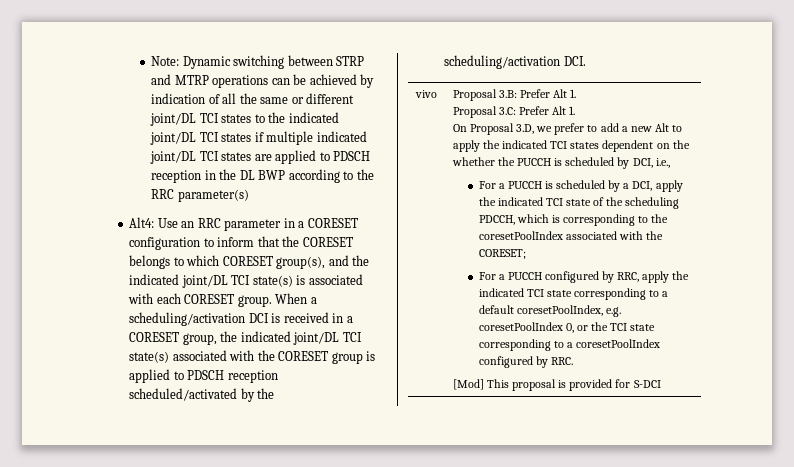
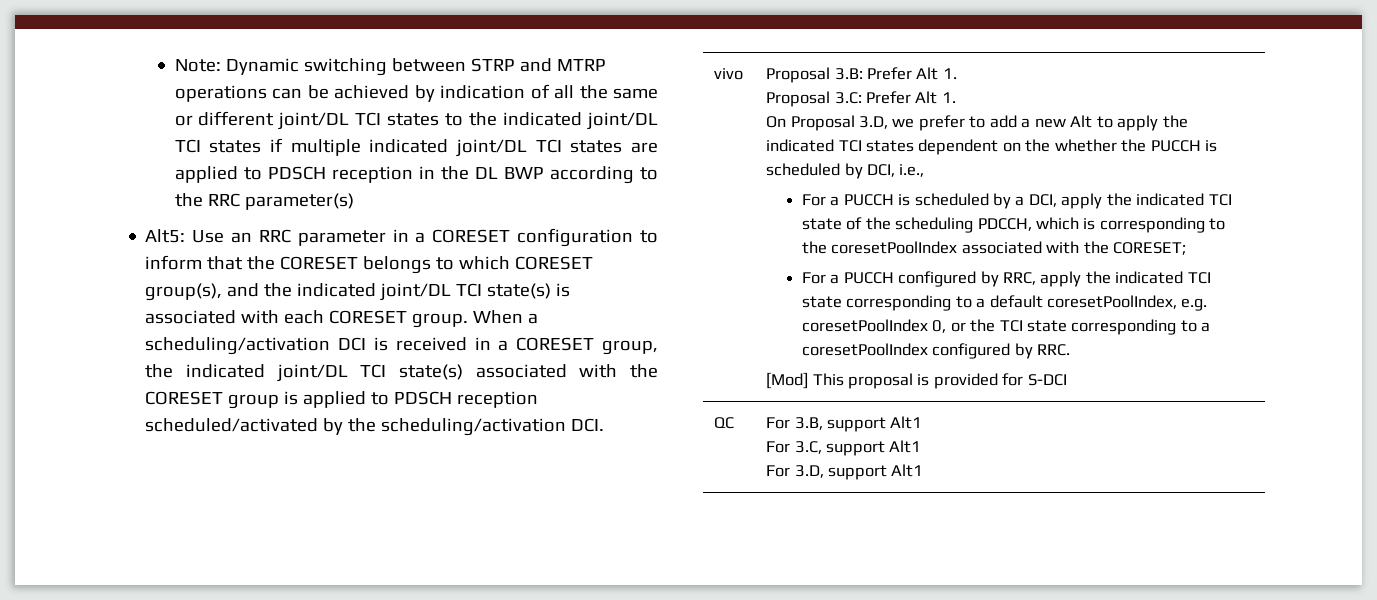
- Alt4: Use an RRC parameter in a CORESET configuration to inform that the CORESET belongs to which CORESET group(s), and the indicated joint/DL TCI state(s) is associated with each CORESET group.
+ Alt5: Use an RRC parameter in a CORESET configuration to inform that the CORESET belongs to which CORESET group(s), and the indicated joint/DL TCI state(s) is associated with each CORESET group.
+ QC | For 3.B, support Alt1
+ For 3.C, support Alt1
+ For 3.D, support Alt1

